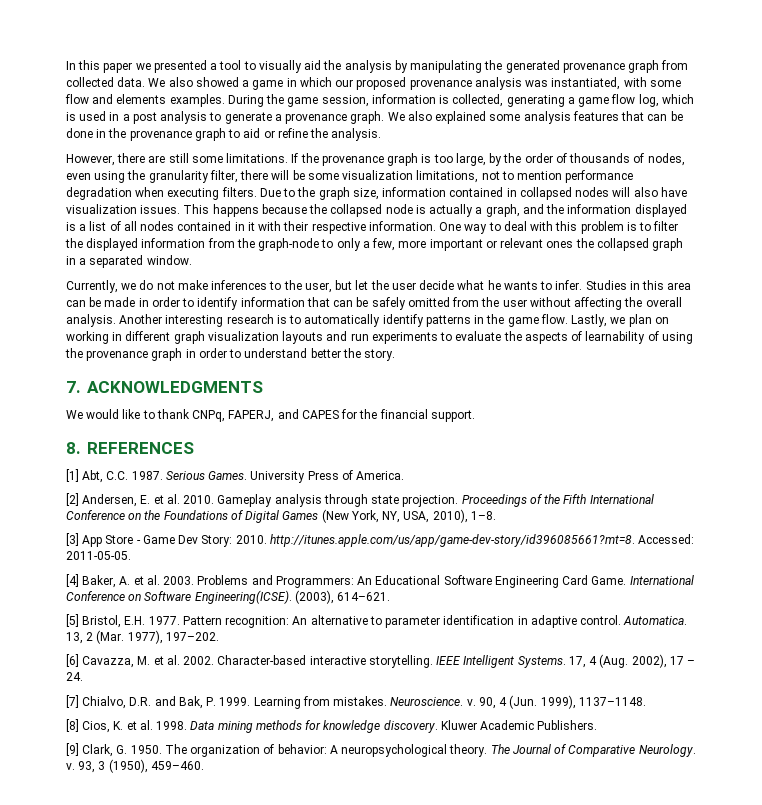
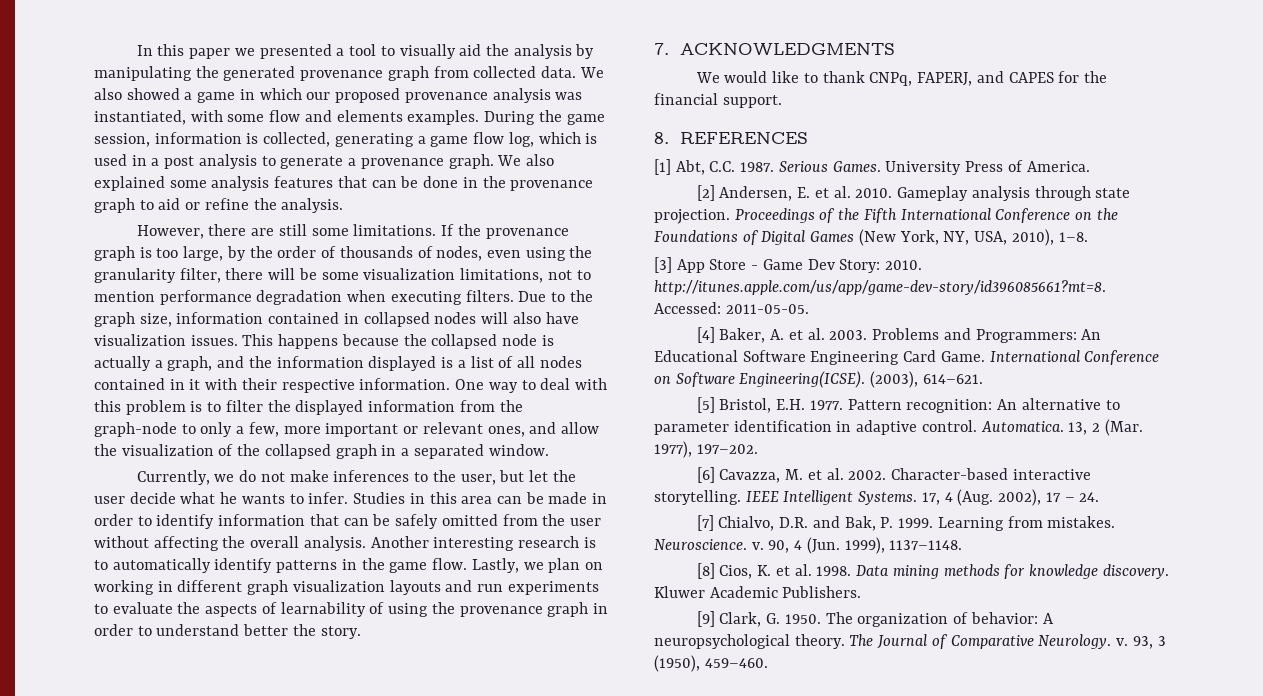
- One way to deal with this problem is to filter the displayed information from the graph-node to only a few, more important or relevant ones the collapsed graph in a separated window.
+ One way to deal with this problem is to filter the displayed information from the graph-node to only a few, more important or relevant ones, and allow the visualization of the collapsed graph in a separated window.

